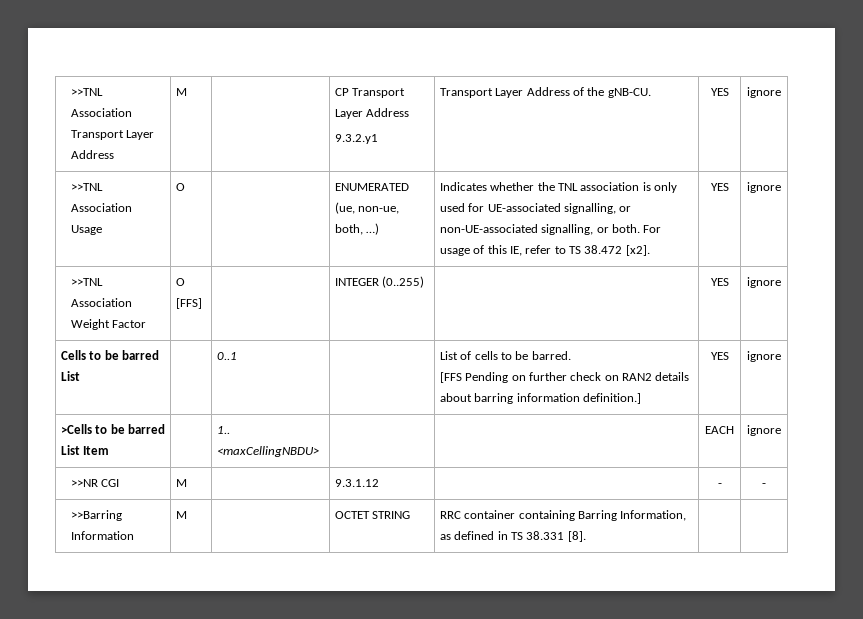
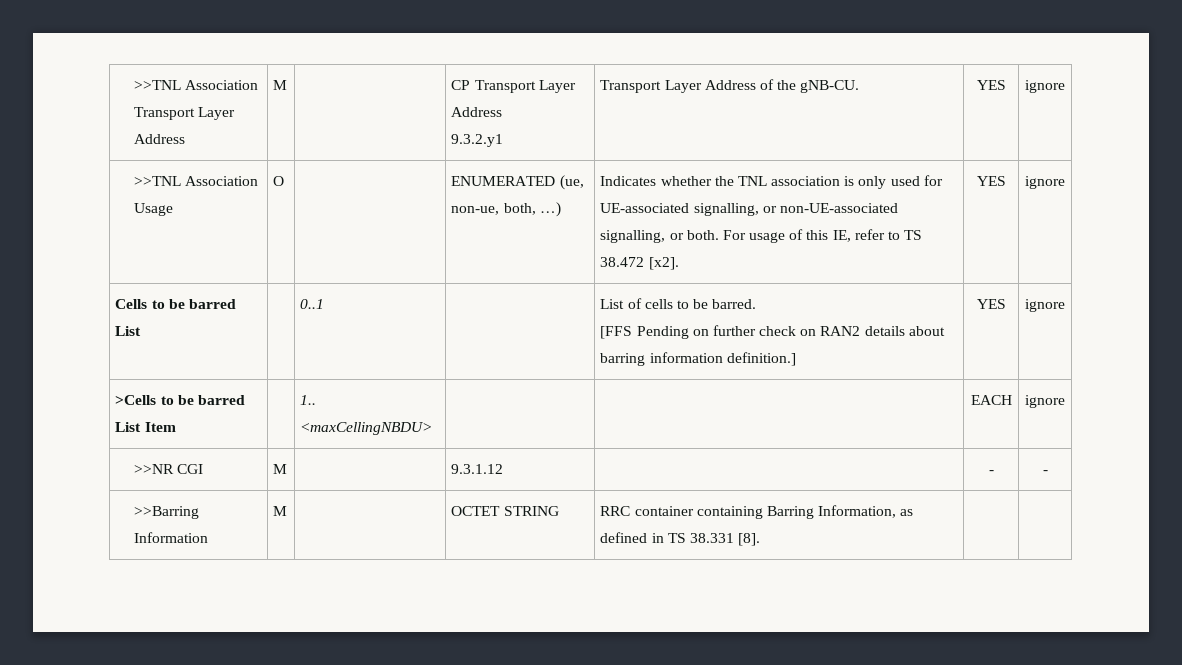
- >>TNL Association Weight Factor | O [FFS] | | INTEGER (0..255) | | YES | ignore

